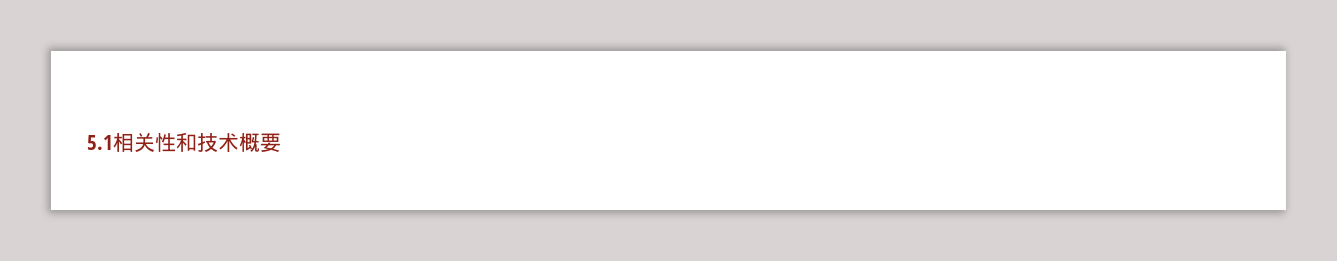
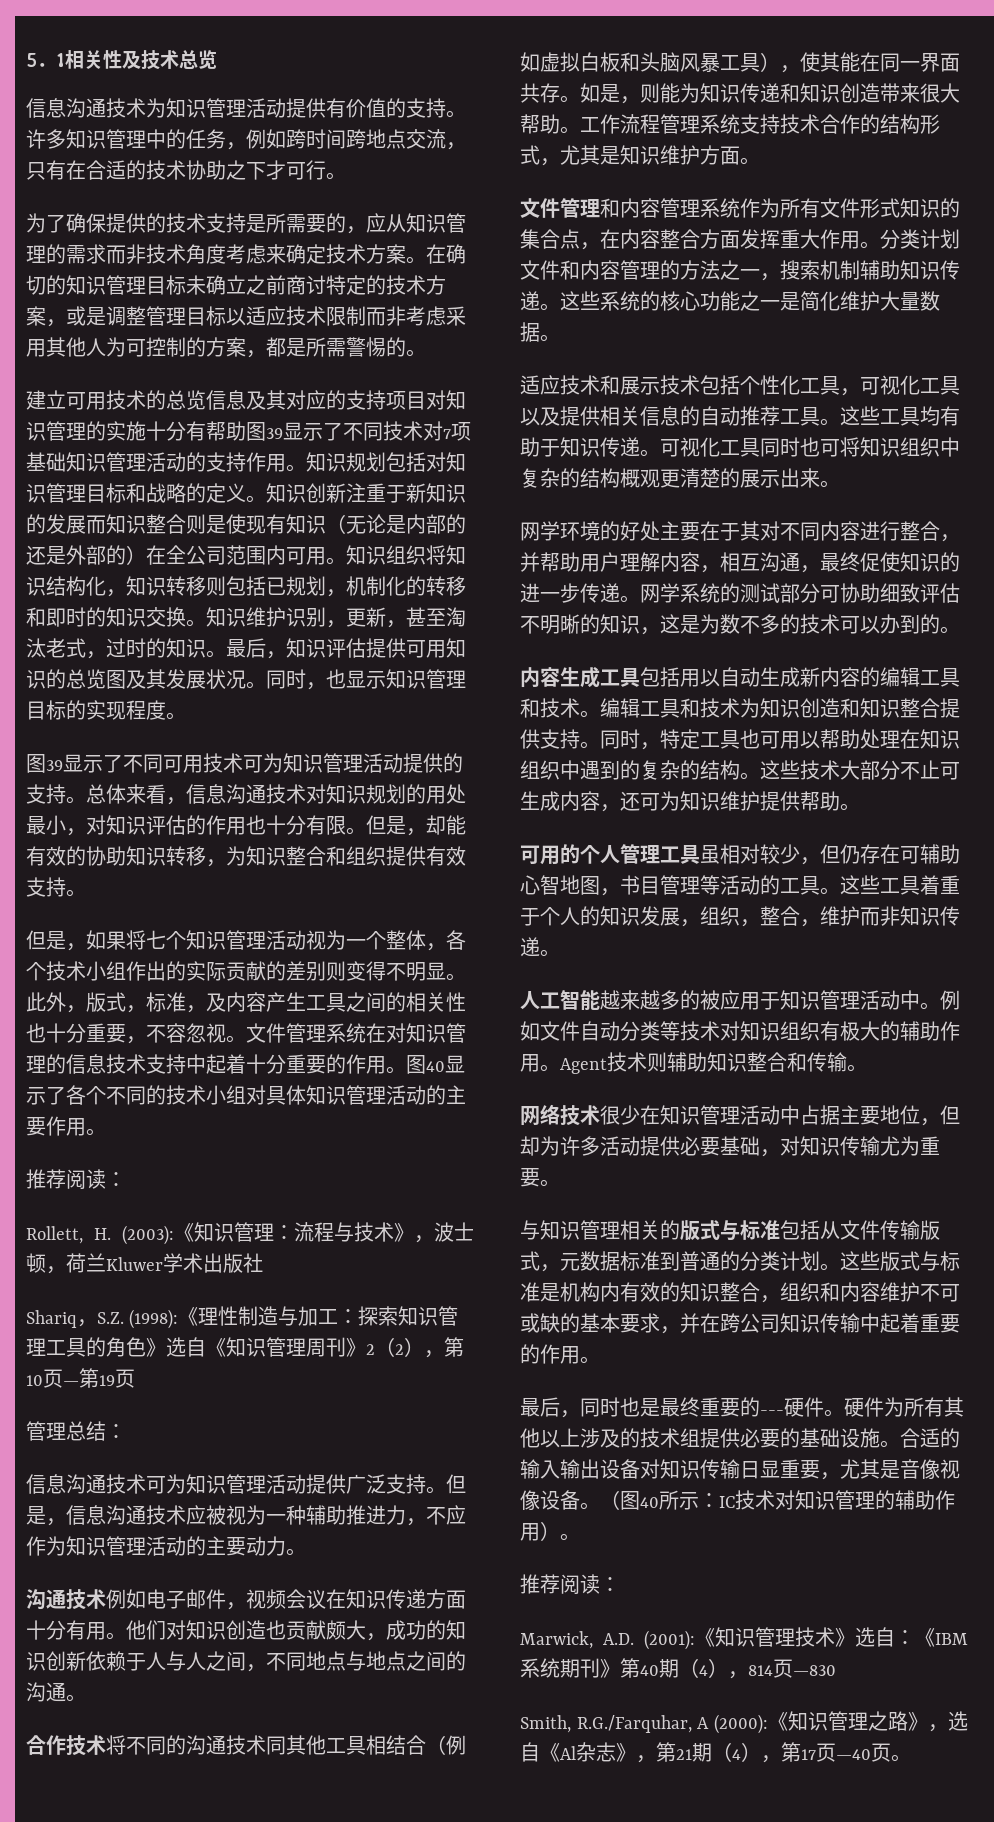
- 5.1相关性和技术概要
+ 5．1相关性及技术总览
+ 信息沟通技术为知识管理活动提供有价值的支持。许多知识管理中的任务，例如跨时间跨地点交流，只有在合适的技术协助之下才可行。
+ 为了确保提供的技术支持是所需要的，应从知识管理的需求而非技术角度考虑来确定技术方案。在确切的知识管理目标未确立之前商讨特定的技术方案，或是调整管理目标以适应技术限制而非考虑采用其他人为可控制的方案，都是所需警惕的。
+ 建立可用技术的总览信息及其对应的支持项目对知识管理的实施十分有帮助图39显示了不同技术对7项基础知识管理活动的支持作用。知识规划包括对知识管理目标和战略的定义。知识创新注重于新知识的发展而知识整合则是使现有知识（无论是内部的还是外部的）在全公司范围内可用。知识组织将知识结构化，知识转移则包括已规划，机制化的转移和即时的知识交换。知识维护识别，更新，甚至淘汰老式，过时的知识。最后，知识评估提供可用知识的总览图及其发展状况。同时，也显示知识管理目标的实现程度。
+ 图39显示了不同可用技术可为知识管理活动提供的支持。总体来看，信息沟通技术对知识规划的用处最小，对知识评估的作用也十分有限。但是，却能有效的协助知识转移，为知识整合和组织提供有效支持。
+ 但是，如果将七个知识管理活动视为一个整体，各个技术小组作出的实际贡献的差别则变得不明显。此外，版式，标准，及内容产生工具之间的相关性也十分重要，不容忽视。文件管理系统在对知识管理的信息技术支持中起着十分重要的作用。图40显示了各个不同的技术小组对具体知识管理活动的主要作用。
+ 推荐阅读：
+ Rollett, H. (2003):《知识管理：流程与技术》，波士顿，荷兰Kluwer学术出版社
+ Shariq，S.Z. (1998):《理性制造与加工：探索知识管理工具的角色》选自《知识管理周刊》2（2），第10页—第19页
+ 管理总结：
+ 信息沟通技术可为知识管理活动提供广泛支持。但是，信息沟通技术应被视为一种辅助推进力，不应作为知识管理活动的主要动力。
+ 沟通技术例如电子邮件，视频会议在知识传递方面十分有用。他们对知识创造也贡献颇大，成功的知识创新依赖于人与人之间，不同地点与地点之间的沟通。
+ 合作技术将不同的沟通技术同其他工具相结合（例如虚拟白板和头脑风暴工具），使其能在同一界面共存。如是，则能为知识传递和知识创造带来很大帮助。工作流程管理系统支持技术合作的结构形式，尤其是知识维护方面。
+ 文件管理和内容管理系统作为所有文件形式知识的集合点，在内容整合方面发挥重大作用。分类计划文件和内容管理的方法之一，搜索机制辅助知识传递。这些系统的核心功能之一是简化维护大量数据。
+ 适应技术和展示技术包括个性化工具，可视化工具以及提供相关信息的自动推荐工具。这些工具均有助于知识传递。可视化工具同时也可将知识组织中复杂的结构概观更清楚的展示出来。
+ 网学环境的好处主要在于其对不同内容进行整合，并帮助用户理解内容，相互沟通，最终促使知识的进一步传递。网学系统的测试部分可协助细致评估不明晰的知识，这是为数不多的技术可以办到的。
+ 内容生成工具包括用以自动生成新内容的编辑工具和技术。编辑工具和技术为知识创造和知识整合提供支持。同时，特定工具也可用以帮助处理在知识组织中遇到的复杂的结构。这些技术大部分不止可生成内容，还可为知识维护提供帮助。
+ 可用的个人管理工具虽相对较少，但仍存在可辅助心智地图，书目管理等活动的工具。这些工具着重于个人的知识发展，组织，整合，维护而非知识传递。
+ 人工智能越来越多的被应用于知识管理活动中。例如文件自动分类等技术对知识组织有极大的辅助作用。Agent技术则辅助知识整合和传输。
+ 网络技术很少在知识管理活动中占据主要地位，但却为许多活动提供必要基础，对知识传输尤为重要。
+ 与知识管理相关的版式与标准包括从文件传输版式，元数据标准到普通的分类计划。这些版式与标准是机构内有效的知识整合，组织和内容维护不可或缺的基本要求，并在跨公司知识传输中起着重要的作用。
+ 最后，同时也是最终重要的---硬件。硬件为所有其他以上涉及的技术组提供必要的基础设施。合适的输入输出设备对知识传输日显重要，尤其是音像视像设备。（图40所示：IC技术对知识管理的辅助作用）。
+ 推荐阅读：
+ Marwick, A.D. (2001):《知识管理技术》选自：《IBM系统期刊》第40期（4），814页—830
+ Smith, R.G./Farquhar, A (2000):《知识管理之路》，选自《Al杂志》，第21期（4），第17页—40页。

